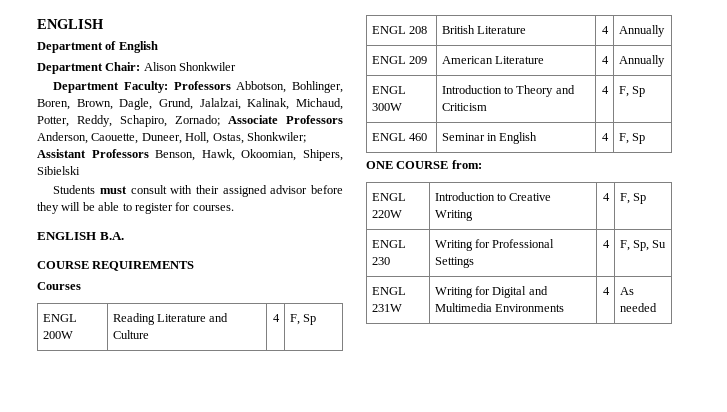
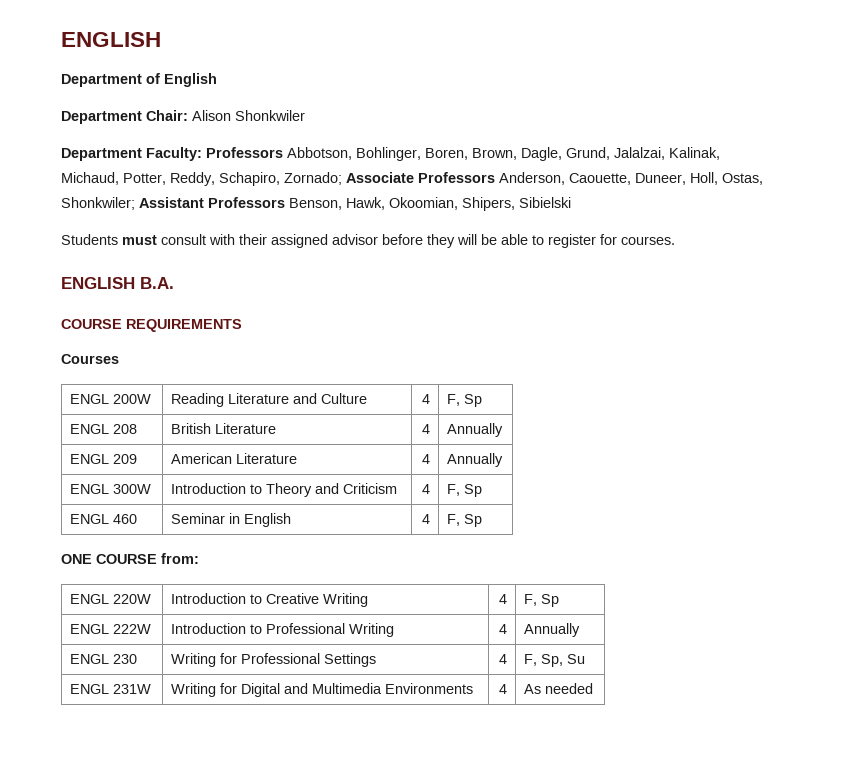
+ ENGL 222W | Introduction to Professional Writing | 4 | Annually

